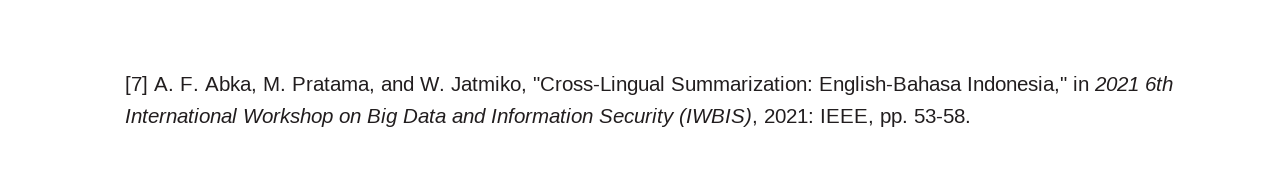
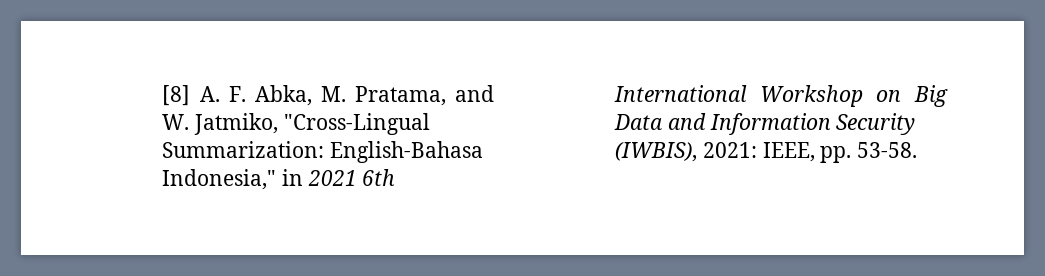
- [7] A. F. Abka, M. Pratama, and W. Jatmiko, "Cross-Lingual Summarization: English-Bahasa Indonesia," in 2021 6th International Workshop on Big Data and Information Security (IWBIS), 2021: IEEE, pp. 53-58.
+ [8] A. F. Abka, M. Pratama, and W. Jatmiko, "Cross-Lingual Summarization: English-Bahasa Indonesia," in 2021 6th International Workshop on Big Data and Information Security (IWBIS), 2021: IEEE, pp. 53-58.

